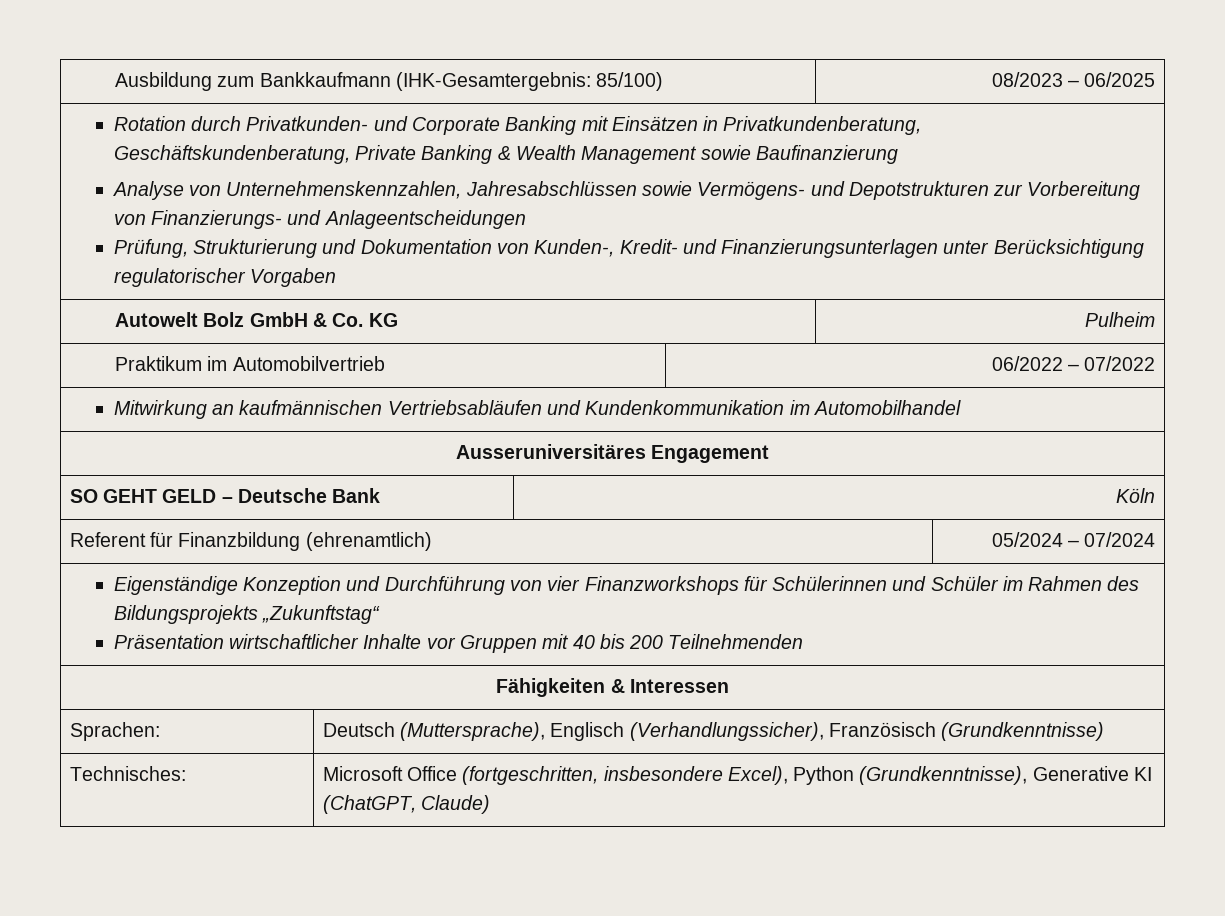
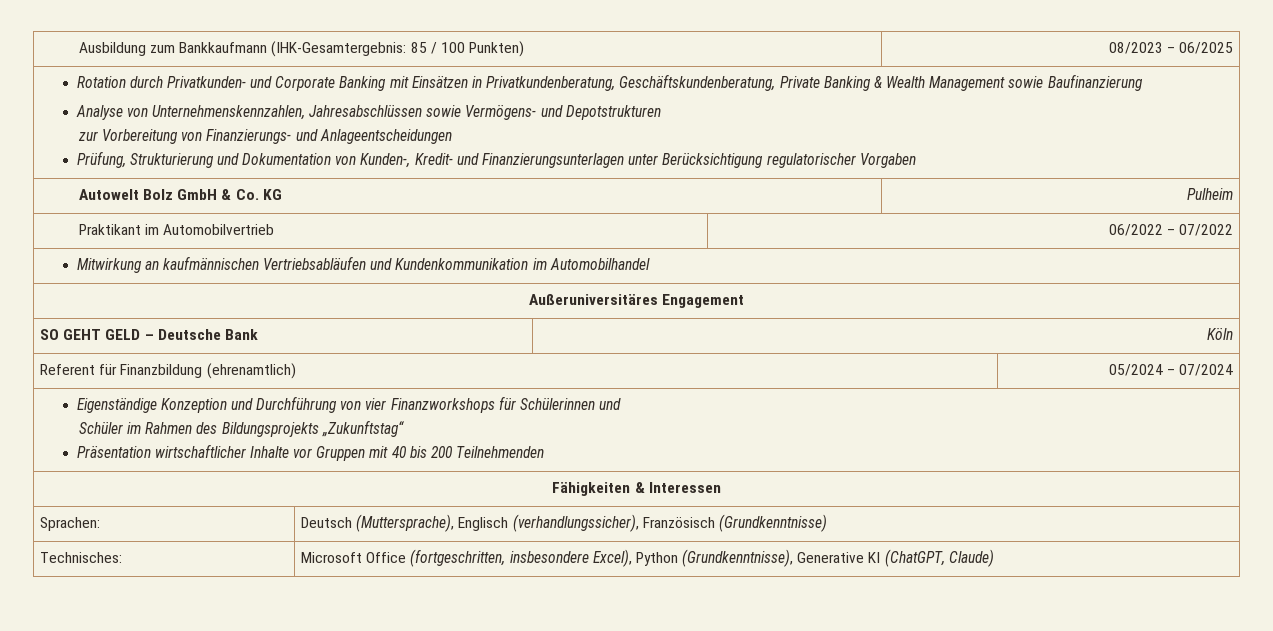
- Ausbildung zum Bankkaufmann (IHK-Gesamtergebnis: 85/100) | 08/2023 – 06/2025
+ Ausbildung zum Bankkaufmann (IHK-Gesamtergebnis: 85 / 100 Punkten) | 08/2023 – 06/2025
- Analyse von Unternehmenskennzahlen, Jahresabschlüssen sowie Vermögens- und Depotstrukturen zur Vorbereitung von Finanzierungs- und Anlageentscheidungen
+ Analyse von Unternehmenskennzahlen, Jahresabschlüssen sowie Vermögens- und Depotstrukturen
+ zur Vorbereitung von Finanzierungs- und Anlageentscheidungen
- Praktikum im Automobilvertrieb | 06/2022 – 07/2022
+ Praktikant im Automobilvertrieb | 06/2022 – 07/2022
- Ausseruniversitäres Engagement
+ Außeruniversitäres Engagement
- Eigenständige Konzeption und Durchführung von vier Finanzworkshops für Schülerinnen und Schüler im Rahmen des Bildungsprojekts „Zukunftstag“
+ Eigenständige Konzeption und Durchführung von vier Finanzworkshops für Schülerinnen und
+ Schüler im Rahmen des Bildungsprojekts „Zukunftstag“
- Sprachen: | Deutsch (Muttersprache), Englisch (Verhandlungssicher), Französisch (Grundkenntnisse)
+ Sprachen: | Deutsch (Muttersprache), Englisch (verhandlungssicher), Französisch (Grundkenntnisse)

